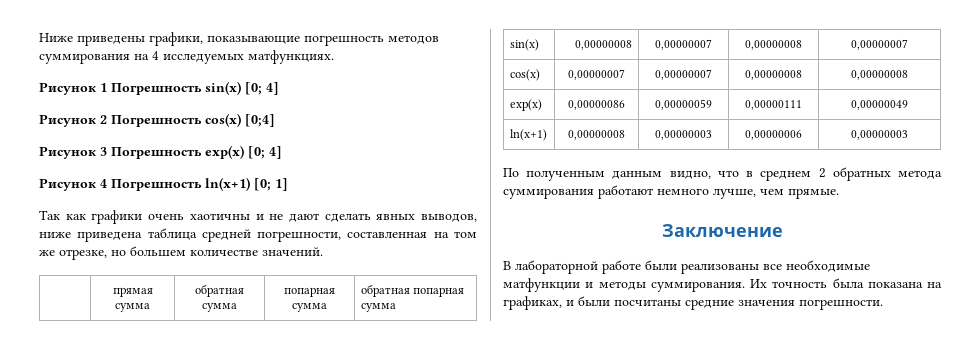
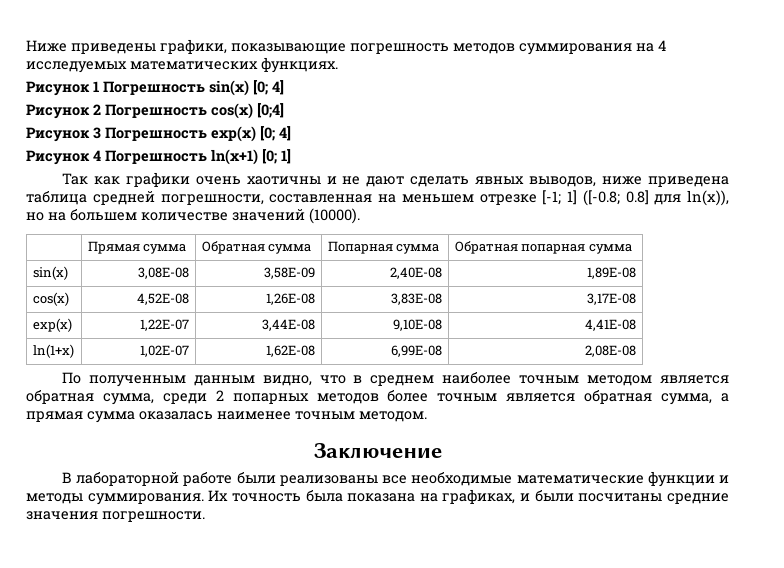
- Ниже приведены графики, показывающие погрешность методов суммирования на 4 исследуемых матфункциях.
+ Ниже приведены графики, показывающие погрешность методов суммирования на 4 исследуемых математических функциях.
- Так как графики очень хаотичны и не дают сделать явных выводов, ниже приведена таблица средней погрешности, составленная на том же отрезке, но большем количестве значений.
- | прямая сумма | обратная сумма | попарная сумма | обратная попарная сумма
+ Так как графики очень хаотичны и не дают сделать явных выводов, ниже приведена таблица средней погрешности, составленная на меньшем отрезке [-1; 1] ([-0.8; 0.8] для ln(x)), но на большем количестве значений (10000).
+ | Прямая сумма | Обратная сумма | Попарная сумма | Обратная попарная сумма
- sin(x) | 0,00000008 | 0,00000007 | 0,00000008 | 0,00000007
- cos(x) | 0,00000007 | 0,00000007 | 0,00000008 | 0,00000008
- exp(x) | 0,00000086 | 0,00000059 | 0,00000111 | 0,00000049
- ln(x+1) | 0,00000008 | 0,00000003 | 0,00000006 | 0,00000003
+ sin(x) | 3,08E-08 | 3,58E-09 | 2,40E-08 | 1,89E-08
+ cos(x) | 4,52E-08 | 1,26E-08 | 3,83E-08 | 3,17E-08
+ exp(x) | 1,22E-07 | 3,44E-08 | 9,10E-08 | 4,41E-08
+ ln(1+x) | 1,02E-07 | 1,62E-08 | 6,99E-08 | 2,08E-08
- По полученным данным видно, что в среднем 2 обратных метода суммирования работают немного лучше, чем прямые.
+ По полученным данным видно, что в среднем наиболее точным методом является обратная сумма, среди 2 попарных методов более точным является обратная сумма, а прямая сумма оказалась наименее точным методом.
- В лабораторной работе были реализованы все необходимые матфункции и методы суммирования.
+ В лабораторной работе были реализованы все необходимые математические функции и методы суммирования.

